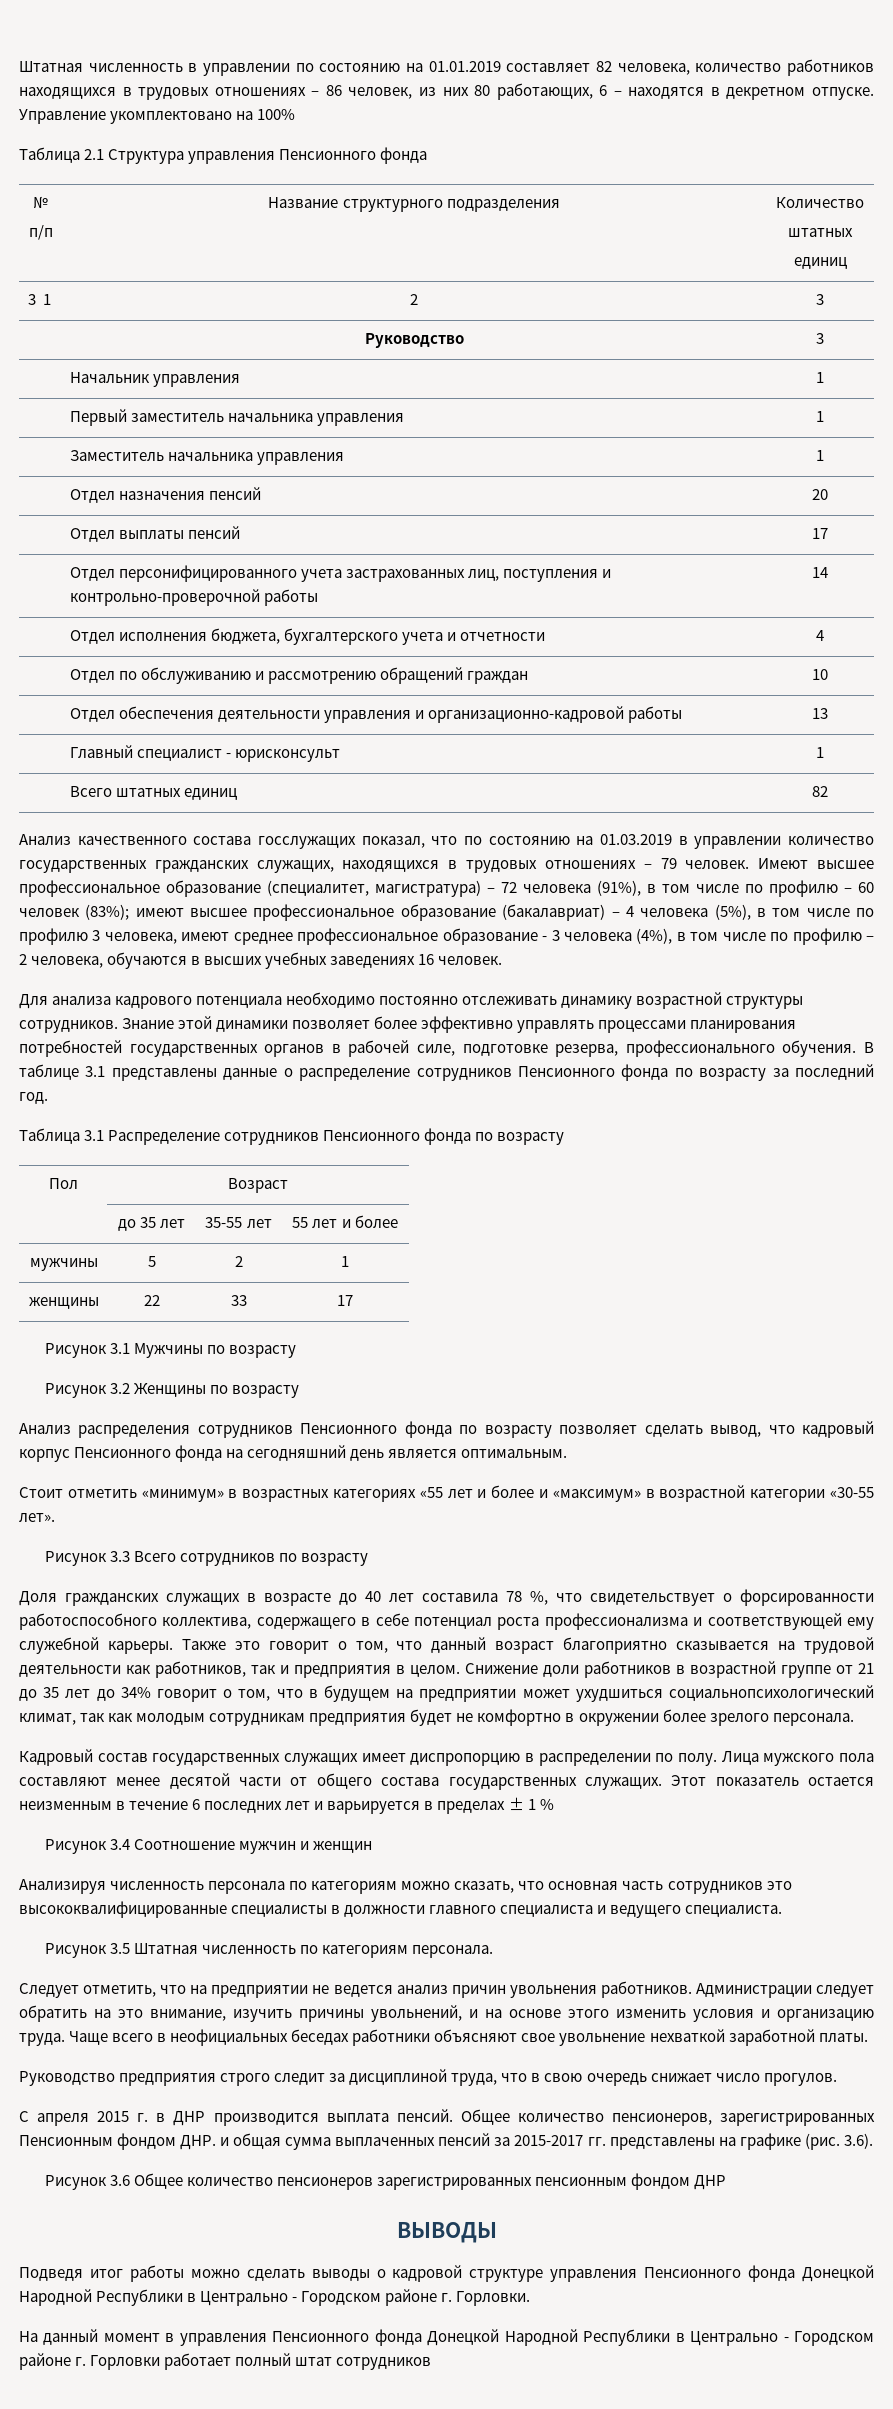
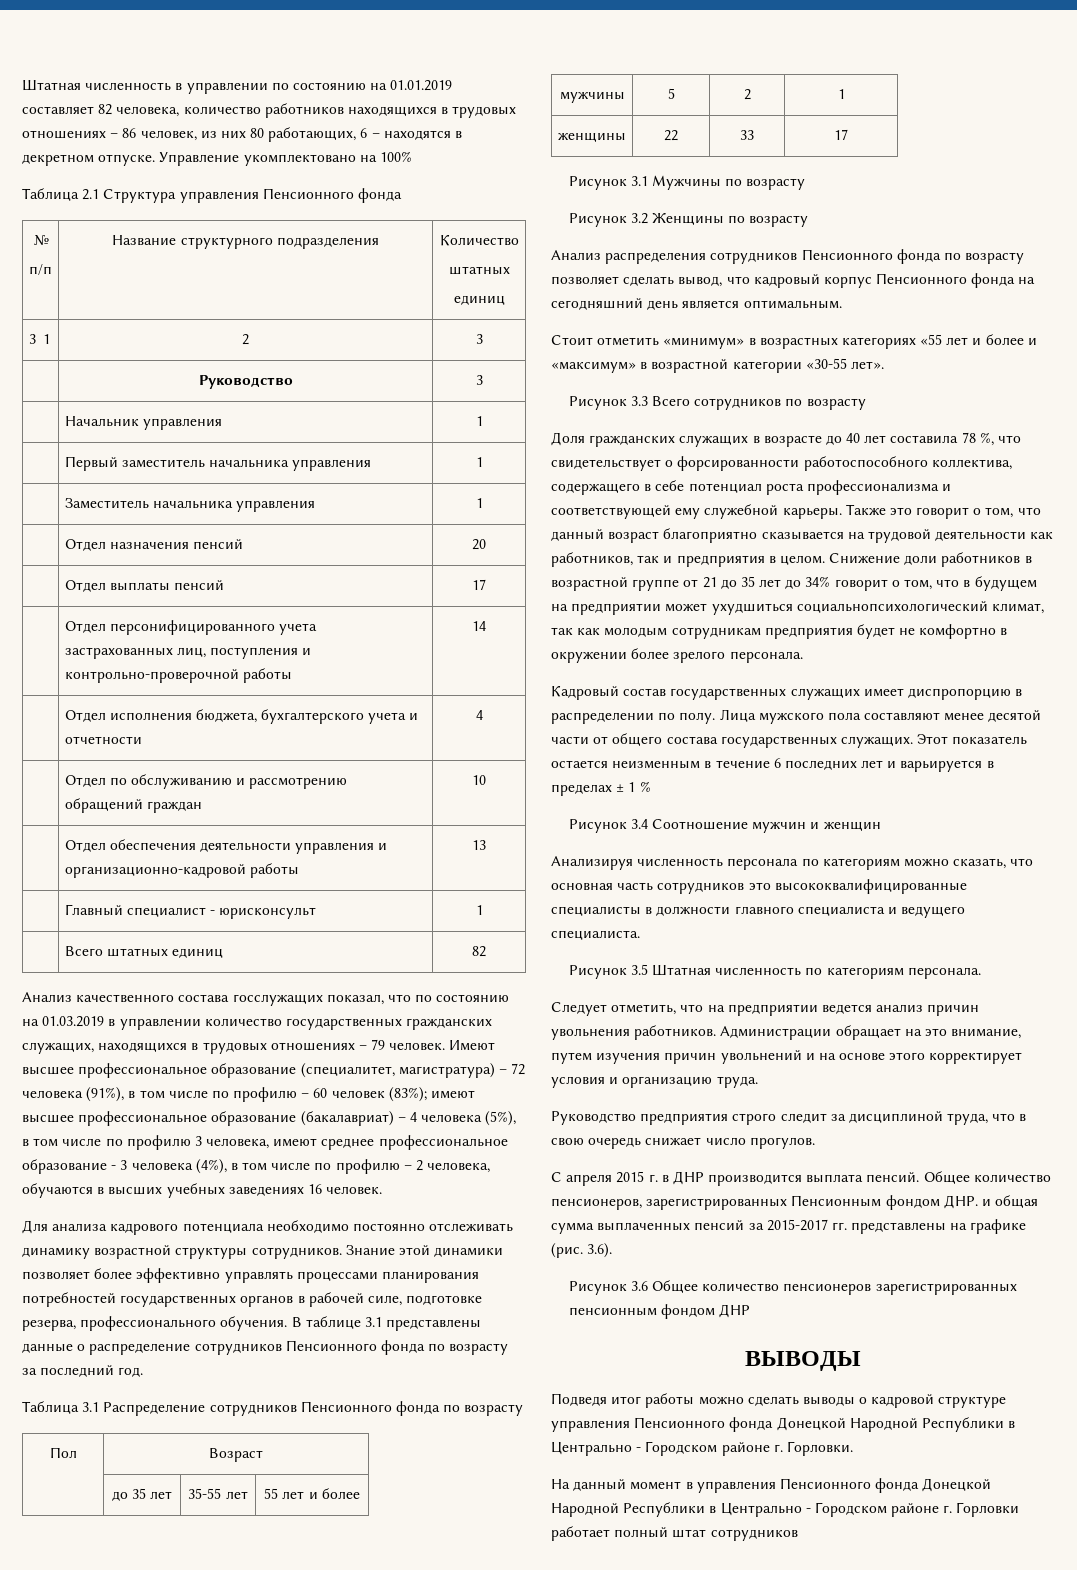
- Следует отметить, что на предприятии не ведется анализ причин увольнения работников.
+ Следует отметить, что на предприятии ведется анализ причин увольнения работников.
- Администрации следует обратить на это внимание, изучить причины увольнений, и на основе этого изменить условия и организацию труда. Чаще всего в неофициальных беседах работники объясняют свое увольнение нехваткой заработной платы.
+ Администрации обращает на это внимание, путем изучения причин увольнений и на основе этого корректирует условия и организацию труда.

